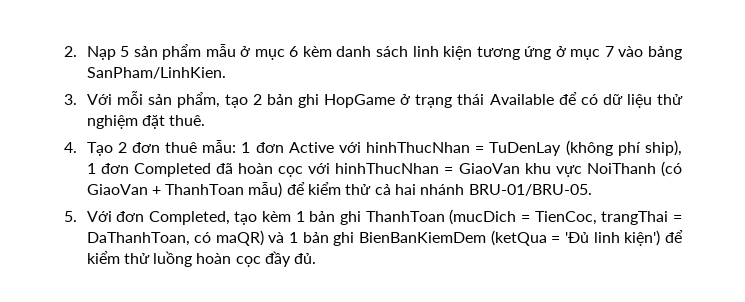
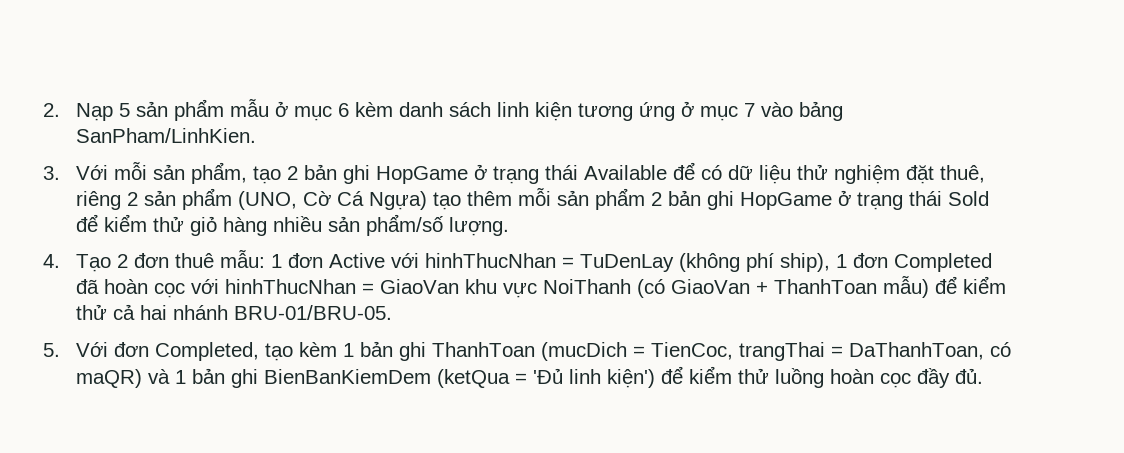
- 3. Với mỗi sản phẩm, tạo 2 bản ghi HopGame ở trạng thái Available để có dữ liệu thử nghiệm đặt thuê.
+ 3. Với mỗi sản phẩm, tạo 2 bản ghi HopGame ở trạng thái Available để có dữ liệu thử nghiệm đặt thuê, riêng 2 sản phẩm (UNO, Cờ Cá Ngựa) tạo thêm mỗi sản phẩm 2 bản ghi HopGame ở trạng thái Sold để kiểm thử giỏ hàng nhiều sản phẩm/số lượng.

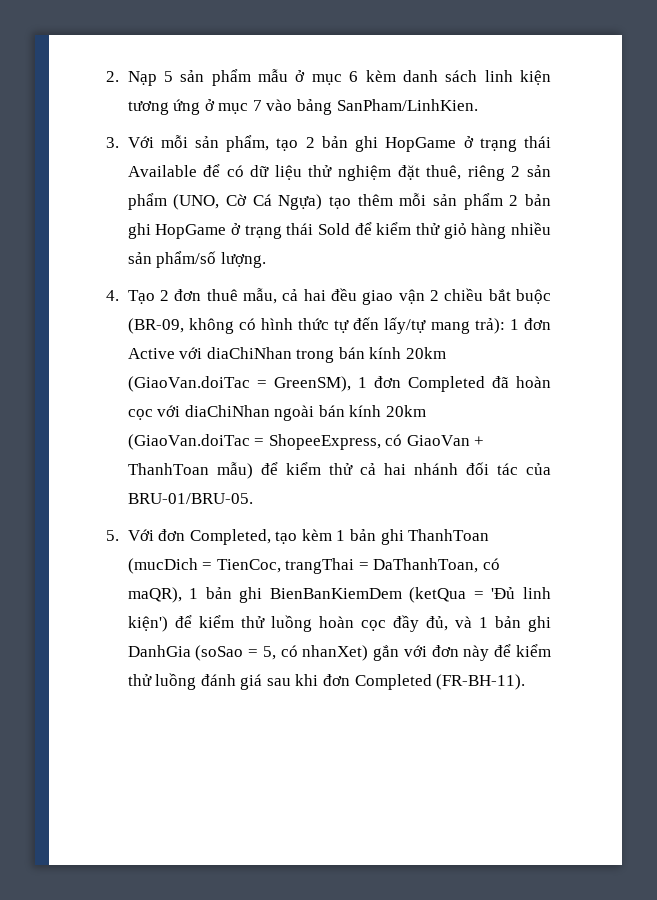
- 4. Tạo 2 đơn thuê mẫu: 1 đơn Active với hinhThucNhan = TuDenLay (không phí ship), 1 đơn Completed đã hoàn cọc với hinhThucNhan = GiaoVan khu vực NoiThanh (có GiaoVan + ThanhToan mẫu) để kiểm thử cả hai nhánh BRU-01/BRU-05.
+ 4. Tạo 2 đơn thuê mẫu, cả hai đều giao vận 2 chiều bắt buộc (BR-09, không có hình thức tự đến lấy/tự mang trả): 1 đơn Active với diaChiNhan trong bán kính 20km (GiaoVan.doiTac = GreenSM), 1 đơn Completed đã hoàn cọc với diaChiNhan ngoài bán kính 20km (GiaoVan.doiTac = ShopeeExpress, có GiaoVan + ThanhToan mẫu) để kiểm thử cả hai nhánh đối tác của BRU-01/BRU-05.
- 5. Với đơn Completed, tạo kèm 1 bản ghi ThanhToan (mucDich = TienCoc, trangThai = DaThanhToan, có maQR) và 1 bản ghi BienBanKiemDem (ketQua = 'Đủ linh kiện') để kiểm thử luồng hoàn cọc đầy đủ.
+ 5. Với đơn Completed, tạo kèm 1 bản ghi ThanhToan (mucDich = TienCoc, trangThai = DaThanhToan, có maQR), 1 bản ghi BienBanKiemDem (ketQua = 'Đủ linh kiện') để kiểm thử luồng hoàn cọc đầy đủ, và 1 bản ghi DanhGia (soSao = 5, có nhanXet) gắn với đơn này để kiểm thử luồng đánh giá sau khi đơn Completed (FR-BH-11).

